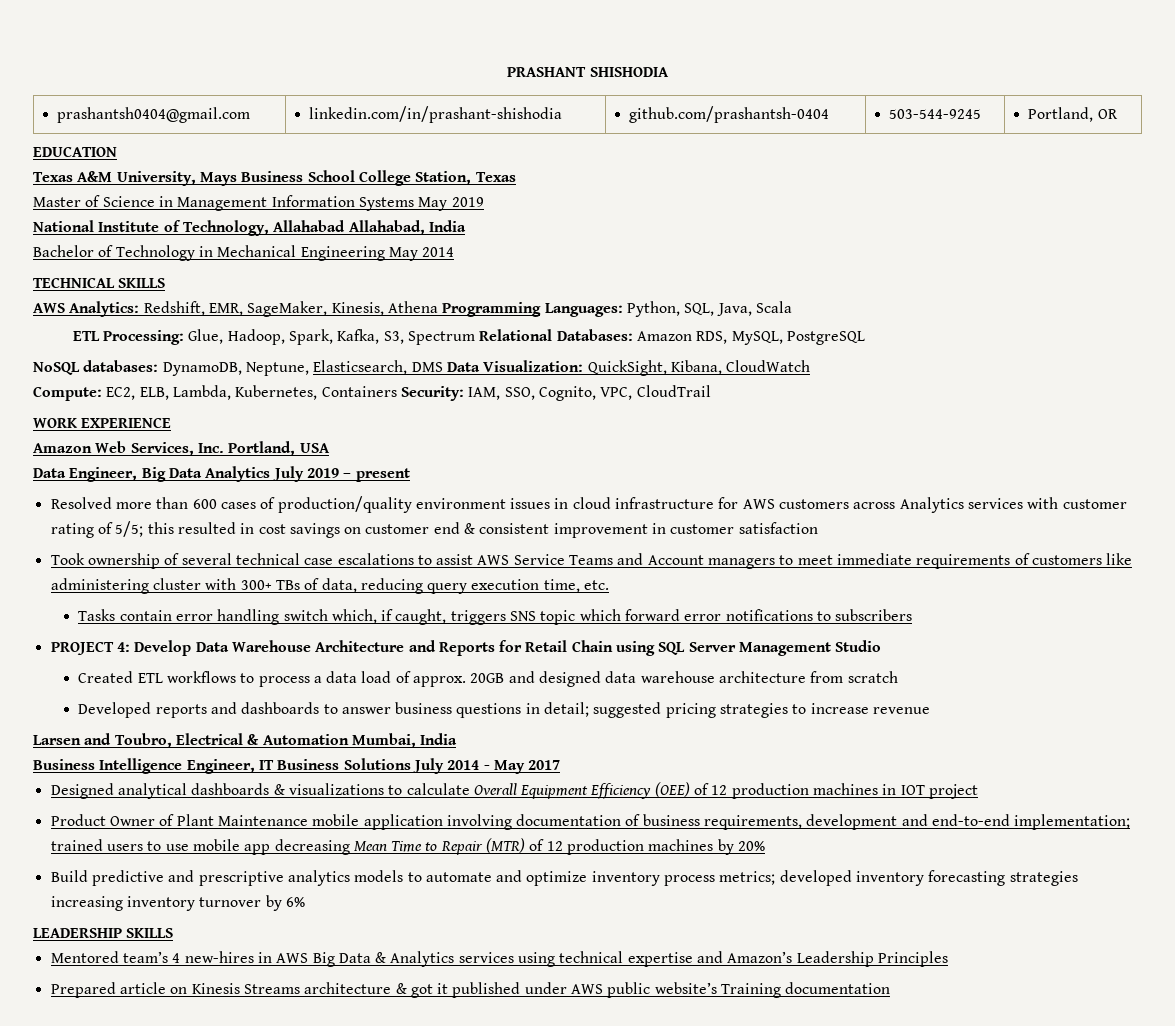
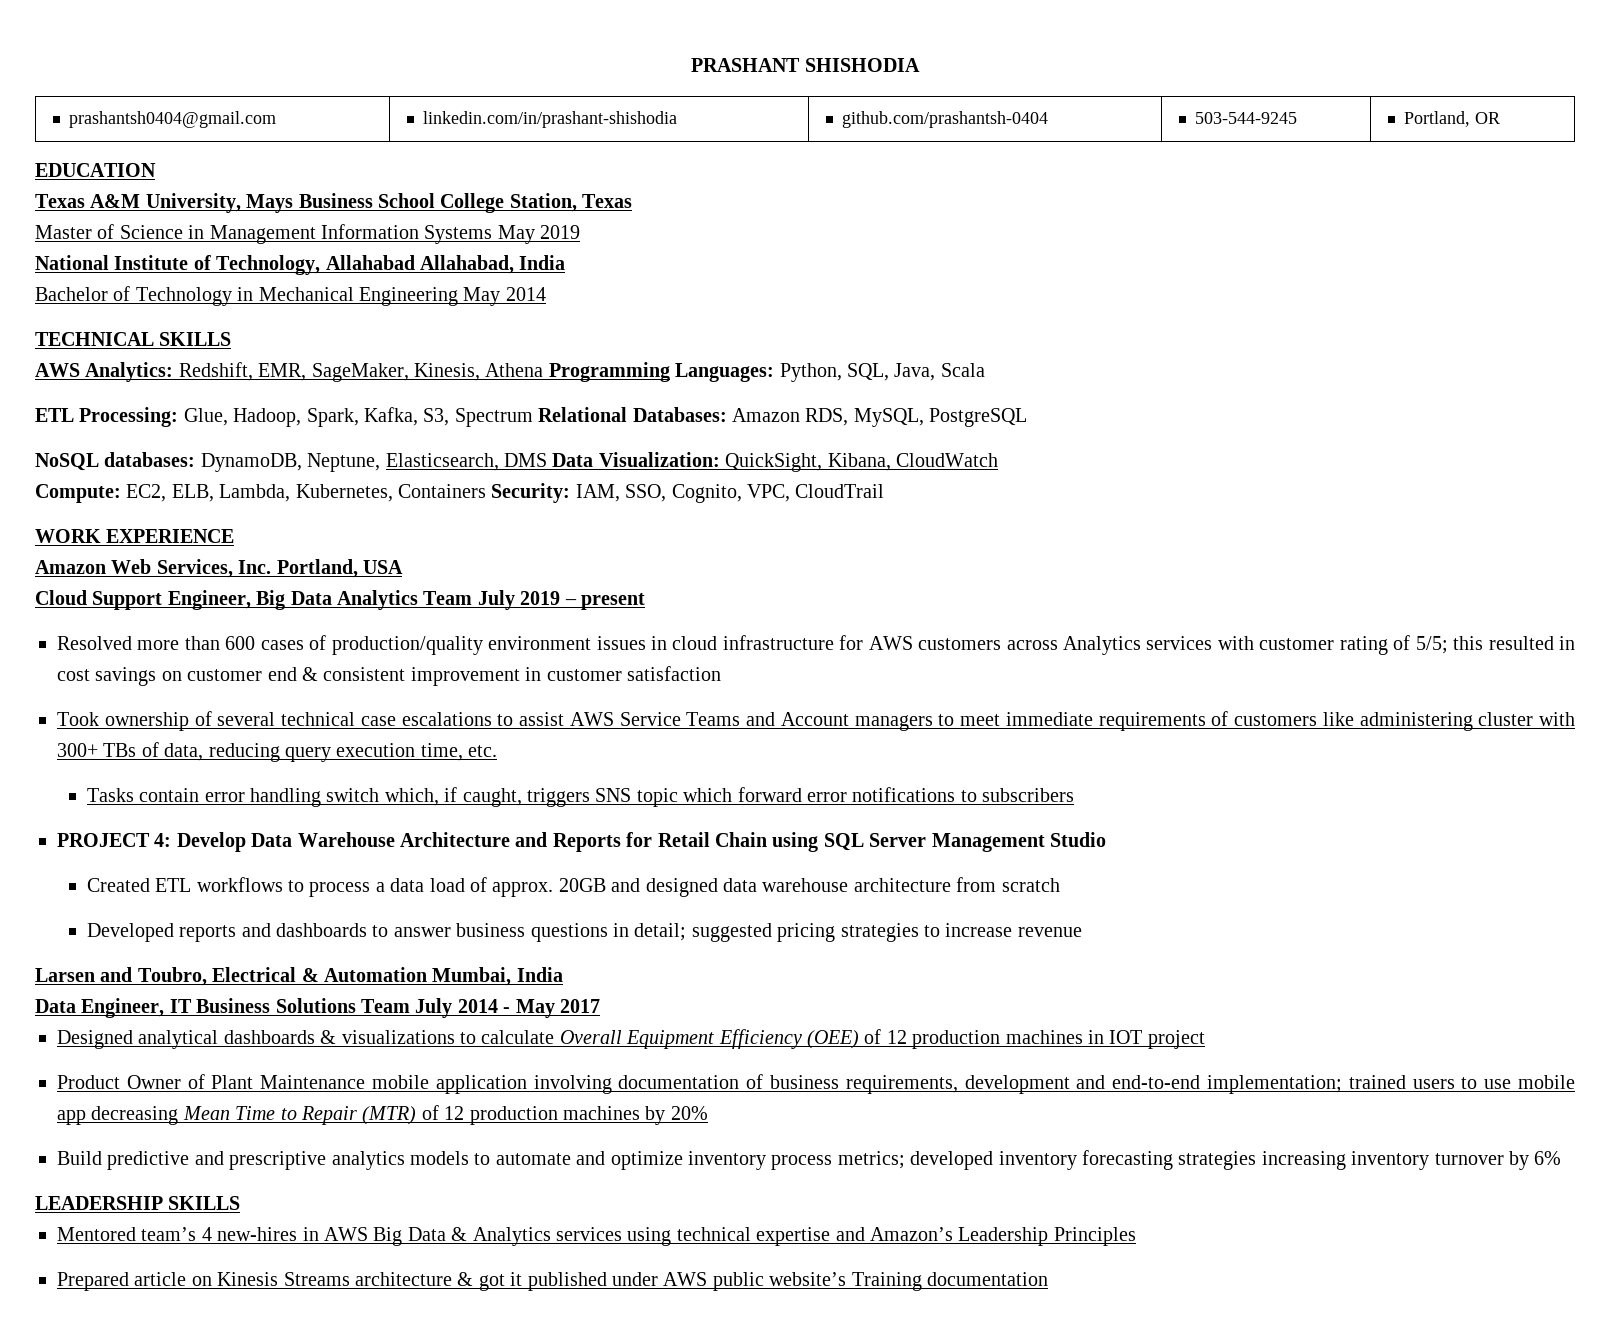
- Data Engineer, Big Data Analytics July 2019 – present
+ Cloud Support Engineer, Big Data Analytics Team July 2019 – present
- Business Intelligence Engineer, IT Business Solutions July 2014 - May 2017
+ Data Engineer, IT Business Solutions Team July 2014 - May 2017

